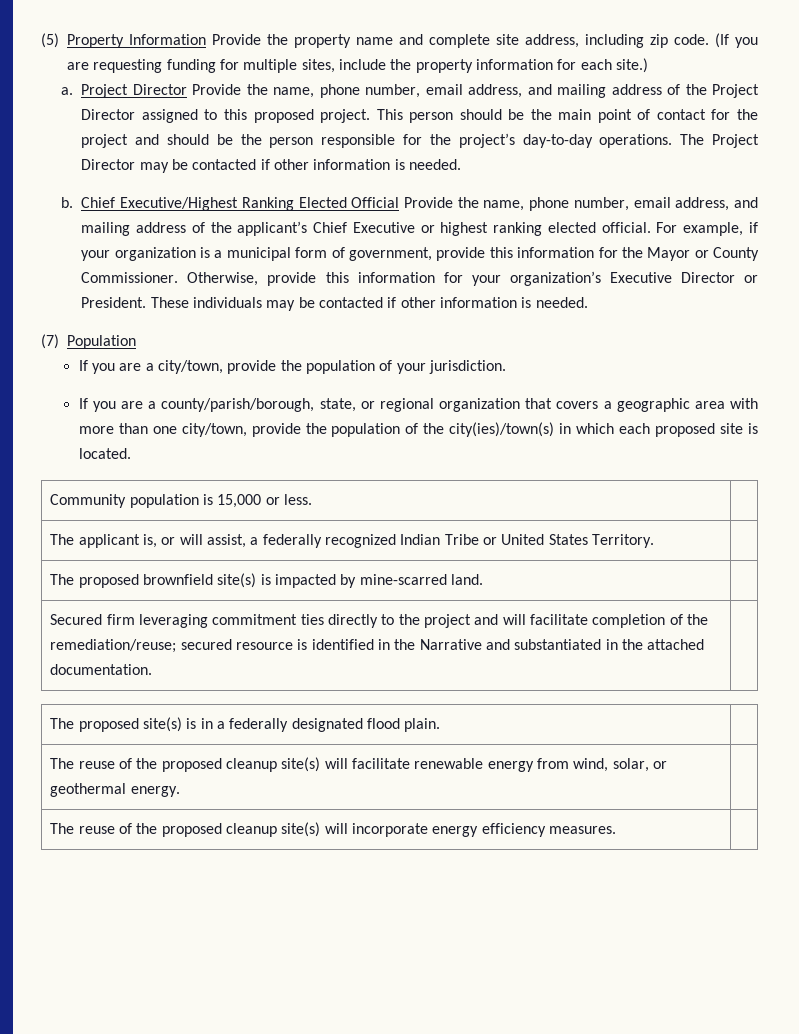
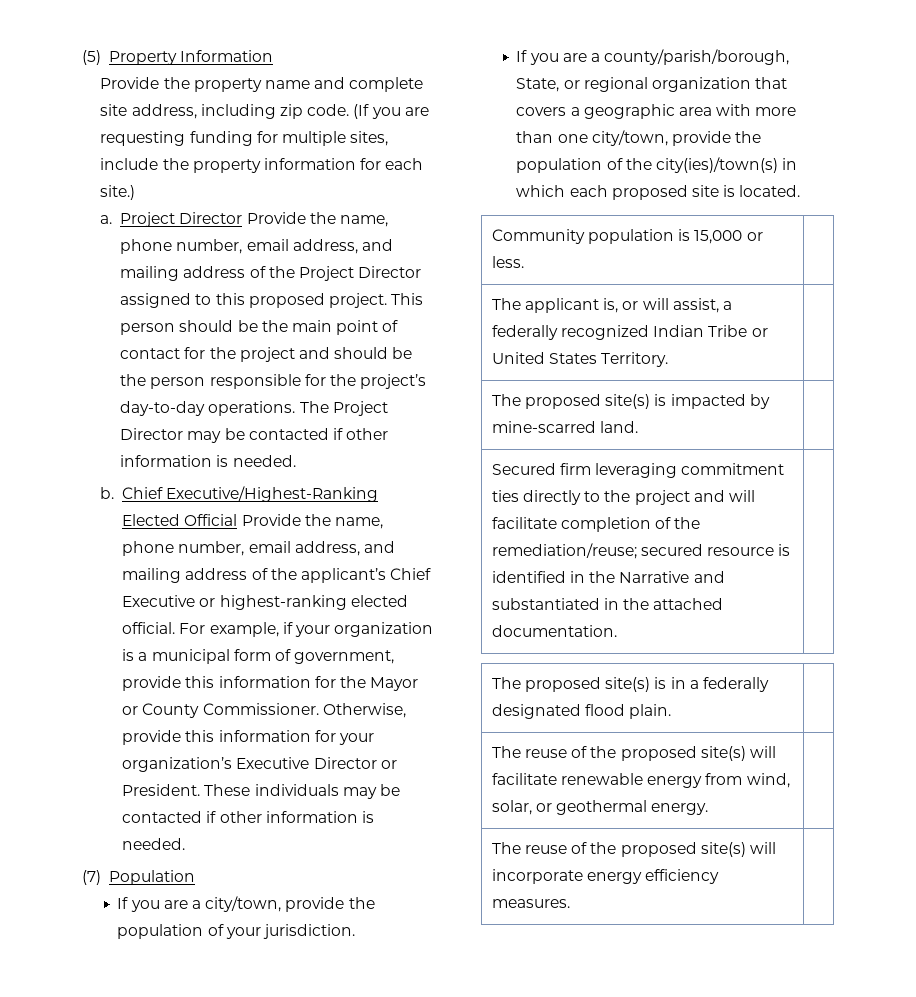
- (5) Property Information Provide the property name and complete site address, including zip code.
+ (5) Property Information
+ Provide the property name and complete site address, including zip code.
- Chief Executive/Highest Ranking Elected Official Provide the name, phone number, email address, and mailing address of the applicant’s Chief Executive or highest ranking elected official.
+ Chief Executive/Highest-Ranking Elected Official Provide the name, phone number, email address, and mailing address of the applicant’s Chief Executive or highest-ranking elected official.
- If you are a county/parish/borough, state, or regional organization that covers a geographic area with more than one city/town, provide the population of the city(ies)/town(s) in which each proposed site is located.
+ If you are a county/parish/borough, State, or regional organization that covers a geographic area with more than one city/town, provide the population of the city(ies)/town(s) in which each proposed site is located.
- The proposed brownfield site(s) is impacted by mine-scarred land. |
+ The proposed site(s) is impacted by mine-scarred land. |
- The reuse of the proposed cleanup site(s) will facilitate renewable energy from wind, solar, or geothermal energy. |
+ The reuse of the proposed site(s) will facilitate renewable energy from wind, solar, or geothermal energy. |
- The reuse of the proposed cleanup site(s) will incorporate energy efficiency measures. |
+ The reuse of the proposed site(s) will incorporate energy efficiency measures. |

